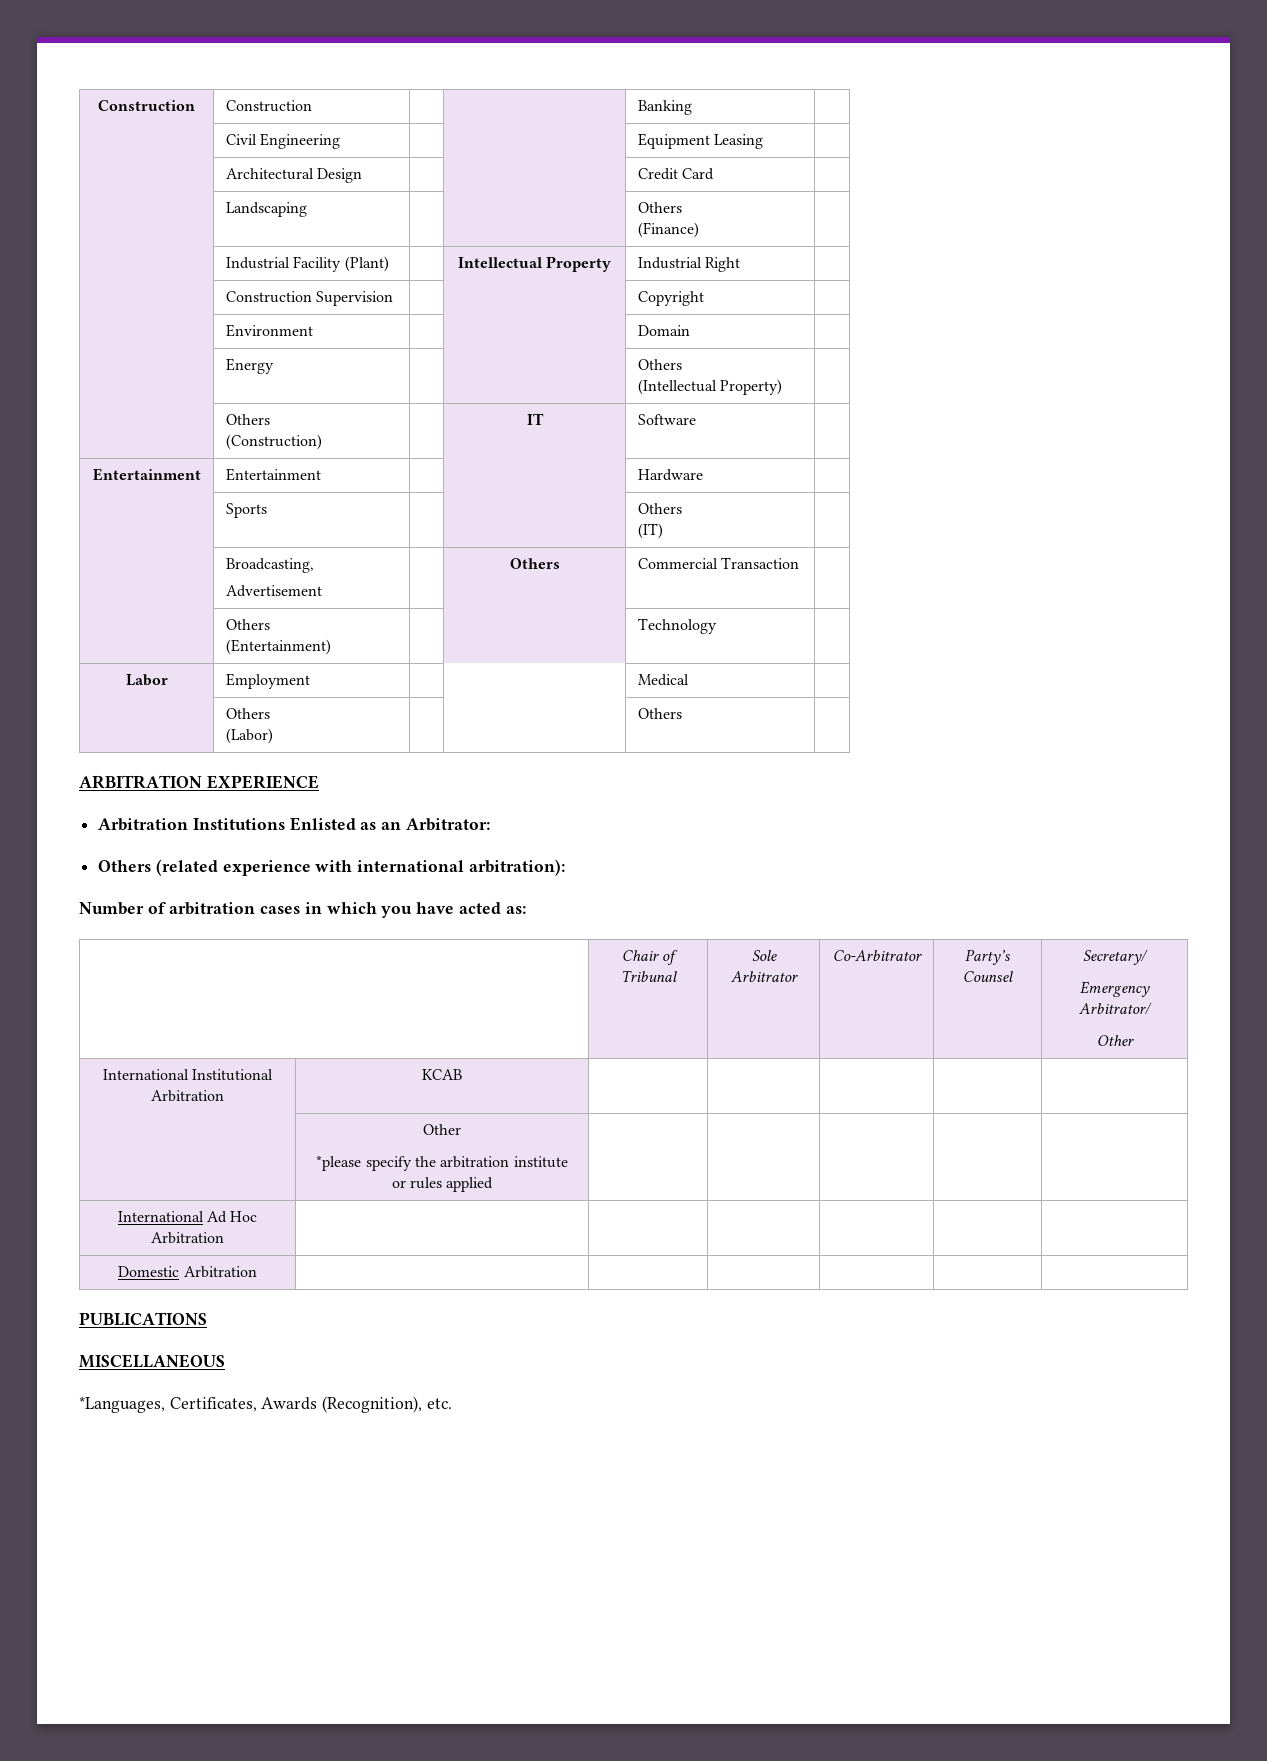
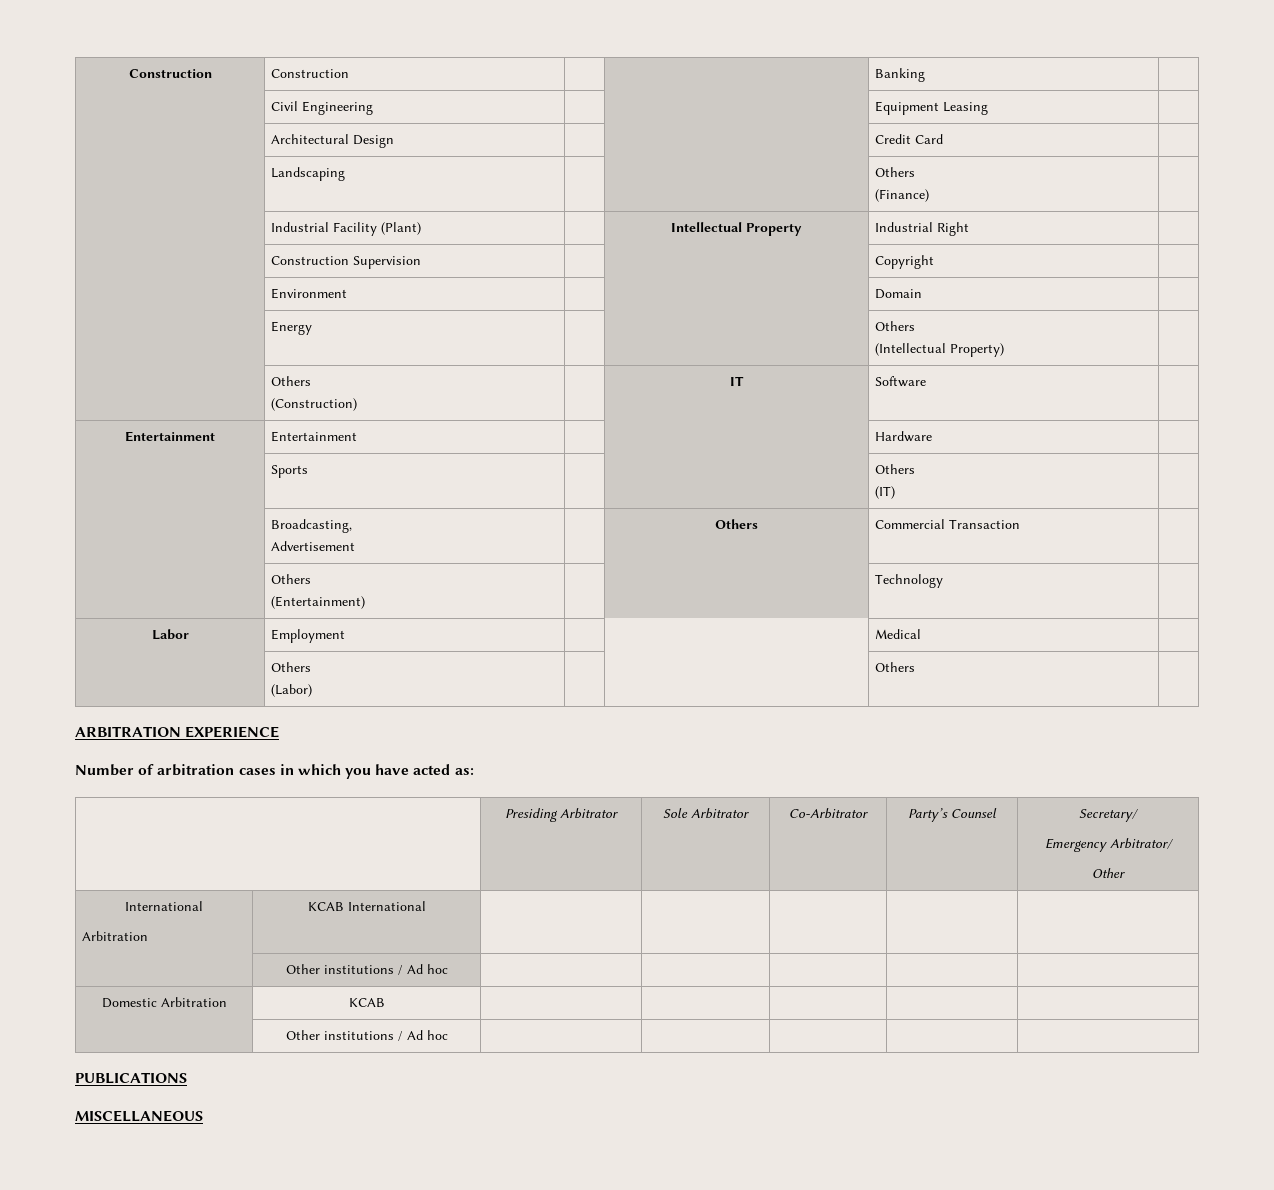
- Arbitration Institutions Enlisted as an Arbitrator:
- Others (related experience with international arbitration):
- | Chair of Tribunal | Sole Arbitrator | Co-Arbitrator | Party’s Counsel | Secretary/
+ | Presiding Arbitrator | Sole Arbitrator | Co-Arbitrator | Party’s Counsel | Secretary/
  Emergency Arbitrator/
  Other
- International Institutional Arbitration | KCAB | | | | |
- | Other
- *please specify the arbitration institute or rules applied | | | | |
- International Ad Hoc Arbitration | | | | | |
- Domestic Arbitration | | | | | |
+ International
+ Arbitration | KCAB International | | | | |
+ | Other institutions / Ad hoc | | | | |
+ Domestic Arbitration | KCAB | | | | |
+ | Other institutions / Ad hoc | | | | |
  PUBLICATIONS
  MISCELLANEOUS
- *Languages, Certificates, Awards (Recognition), etc.

